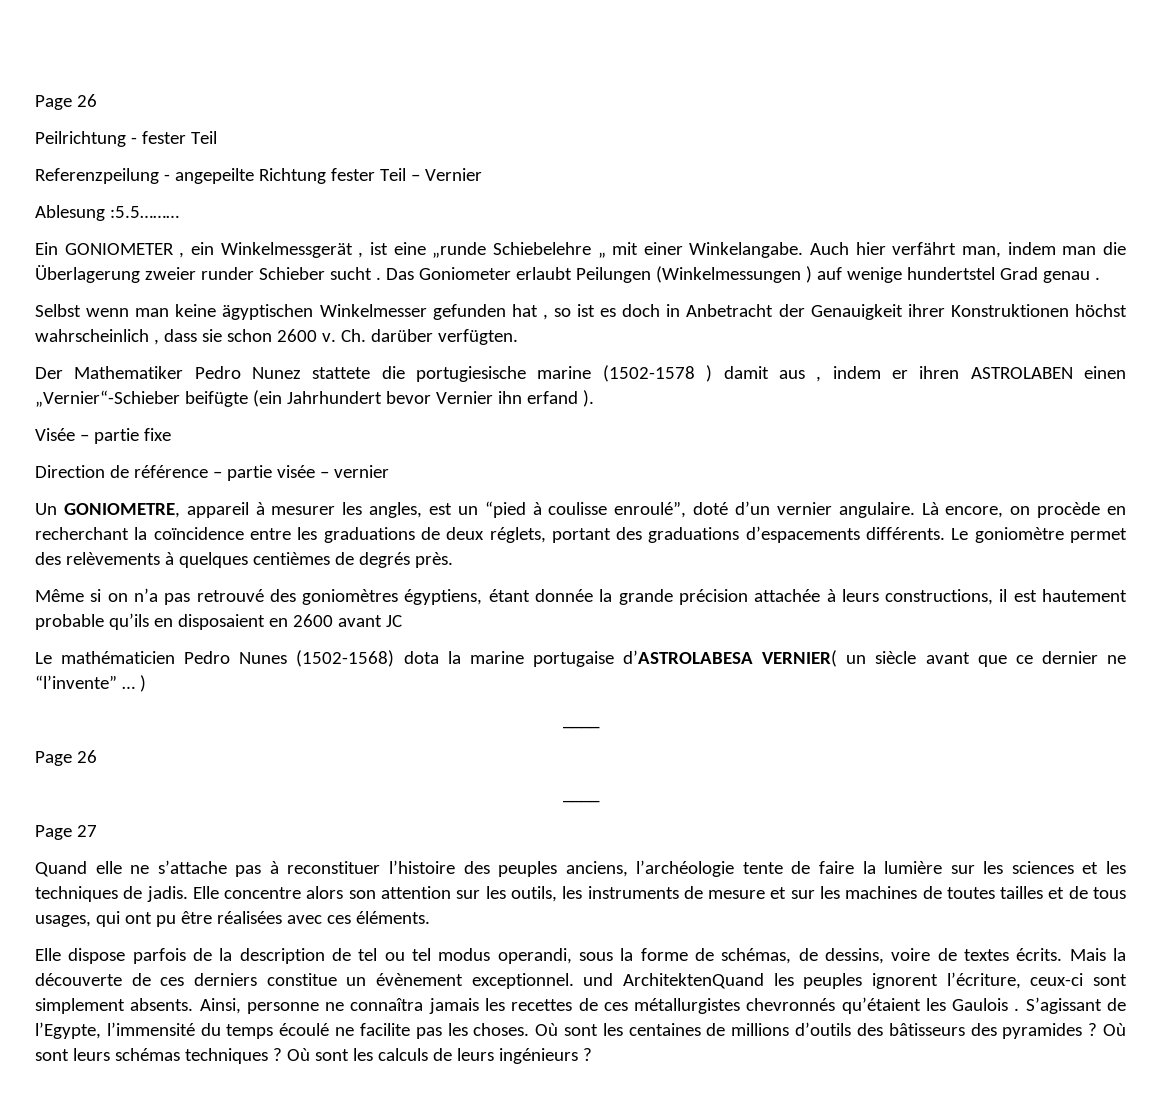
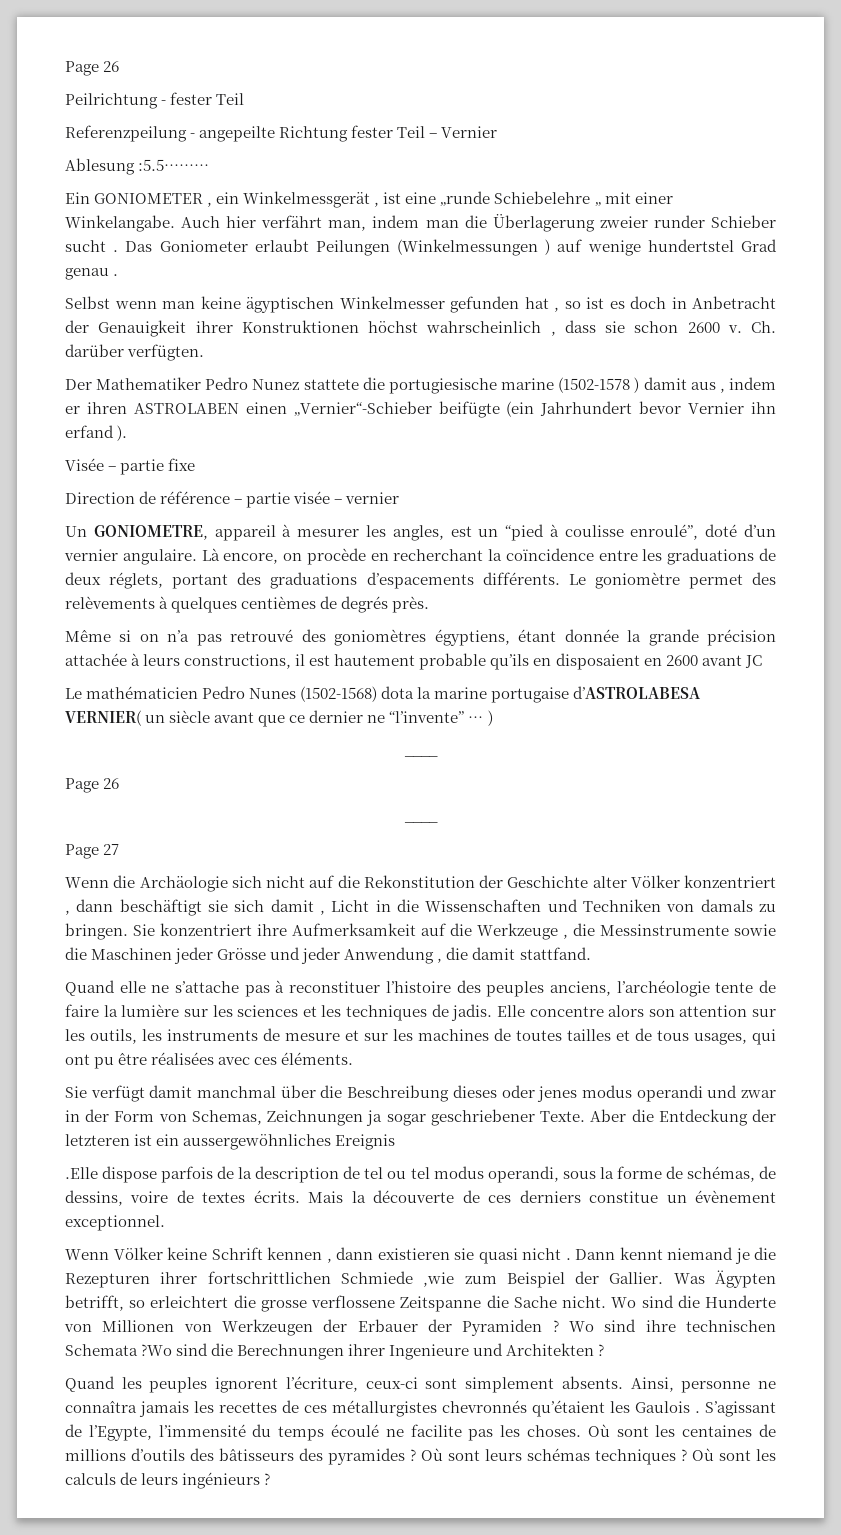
+ Wenn die Archäologie sich nicht auf die Rekonstitution der Geschichte alter Völker konzentriert , dann beschäftigt sie sich damit , Licht in die Wissenschaften und Techniken von damals zu bringen. Sie konzentriert ihre Aufmerksamkeit auf die Werkzeuge , die Messinstrumente sowie die Maschinen jeder Grösse und jeder Anwendung , die damit stattfand.
- Elle dispose parfois de la description de tel ou tel modus operandi, sous la forme de schémas, de dessins, voire de textes écrits.
+ Sie verfügt damit manchmal über die Beschreibung dieses oder jenes modus operandi und zwar in der Form von Schemas, Zeichnungen ja sogar geschriebener Texte. Aber die Entdeckung der letzteren ist ein aussergewöhnliches Ereignis
+ .Elle dispose parfois de la description de tel ou tel modus operandi, sous la forme de schémas, de dessins, voire de textes écrits.
- Mais la découverte de ces derniers constitue un évènement exceptionnel. und ArchitektenQuand les peuples ignorent l’écriture, ceux-ci sont simplement absents.
+ Mais la découverte de ces derniers constitue un évènement exceptionnel.
+ Wenn Völker keine Schrift kennen , dann existieren sie quasi nicht . Dann kennt niemand je die Rezepturen ihrer fortschrittlichen Schmiede ,wie zum Beispiel der Gallier. Was Ägypten betrifft, so erleichtert die grosse verflossene Zeitspanne die Sache nicht. Wo sind die Hunderte von Millionen von Werkzeugen der Erbauer der Pyramiden ? Wo sind ihre technischen Schemata ?Wo sind die Berechnungen ihrer Ingenieure und Architekten ?
+ Quand les peuples ignorent l’écriture, ceux-ci sont simplement absents.

